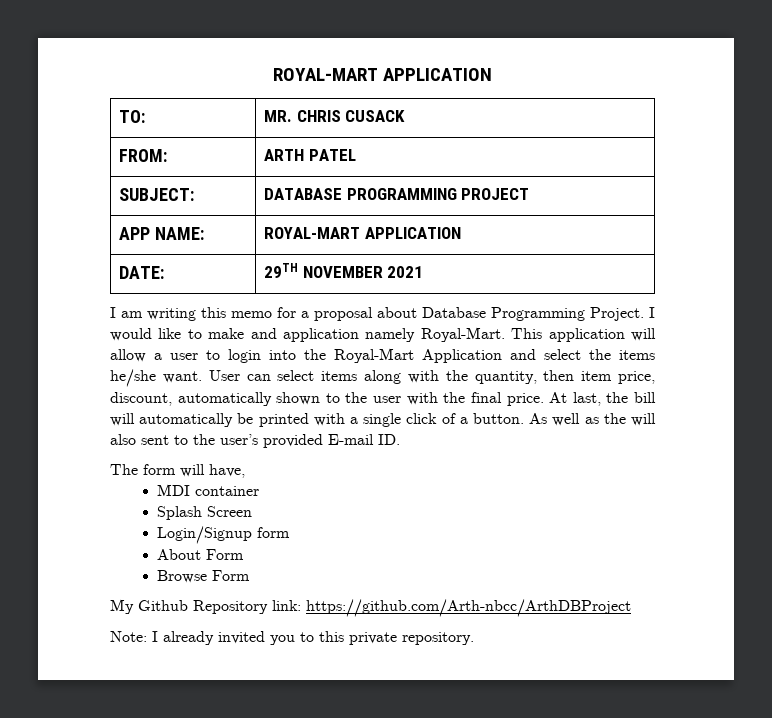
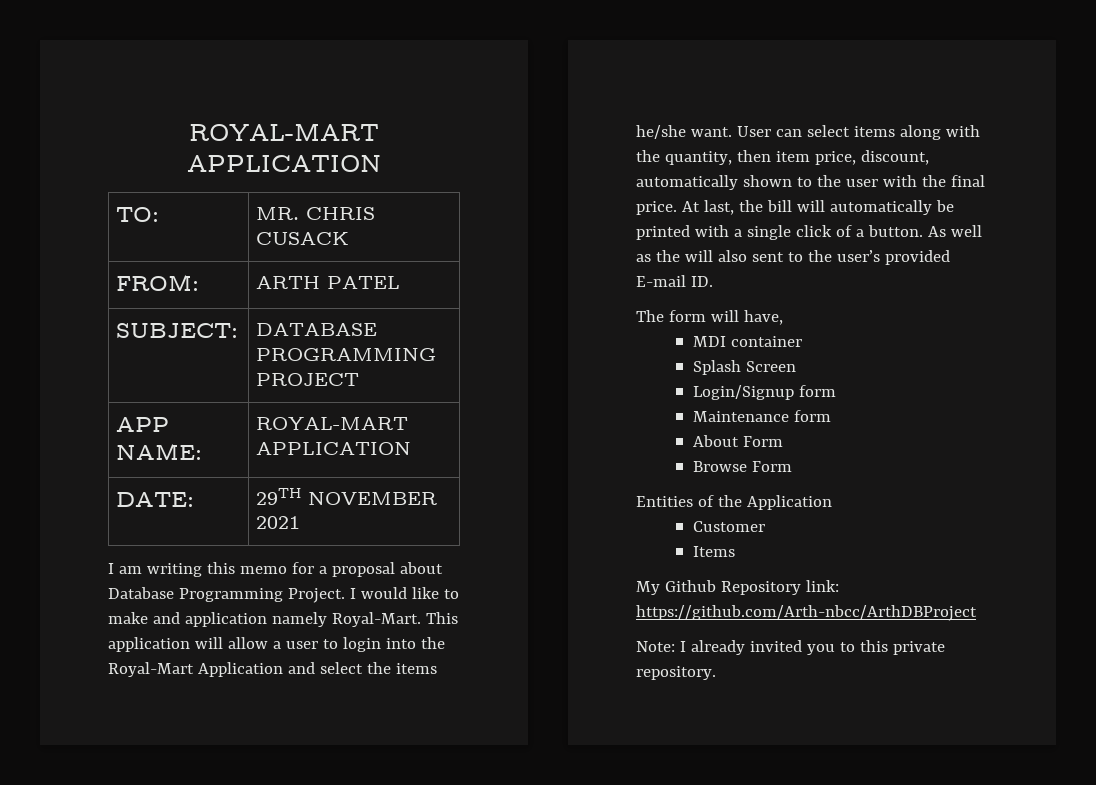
+ Maintenance form
+ Entities of the Application
+ Customer
+ Items

